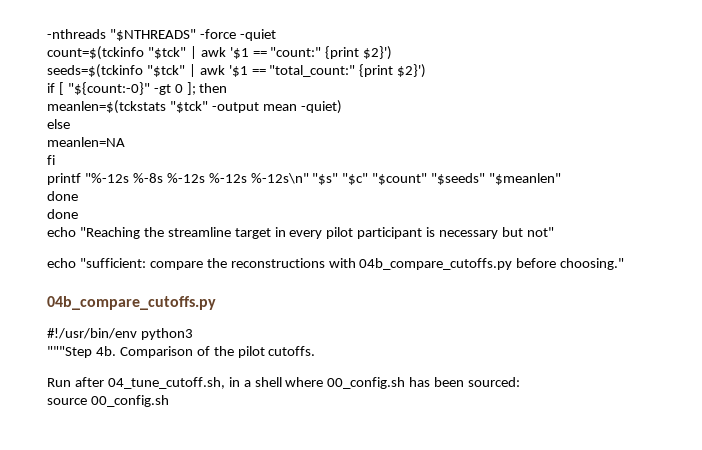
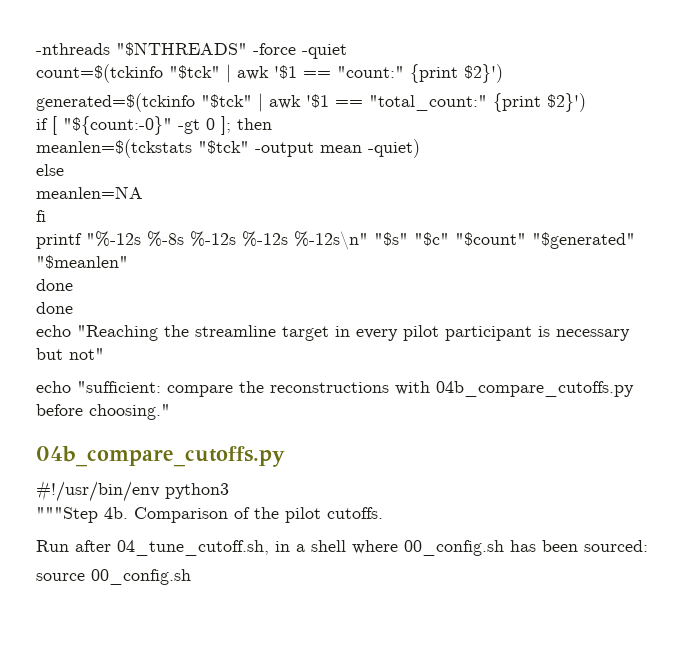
- seeds=$(tckinfo "$tck" | awk '$1 == "total_count:" {print $2}')
+ generated=$(tckinfo "$tck" | awk '$1 == "total_count:" {print $2}')
- printf "%-12s %-8s %-12s %-12s %-12s\n" "$s" "$c" "$count" "$seeds" "$meanlen"
+ printf "%-12s %-8s %-12s %-12s %-12s\n" "$s" "$c" "$count" "$generated" "$meanlen"

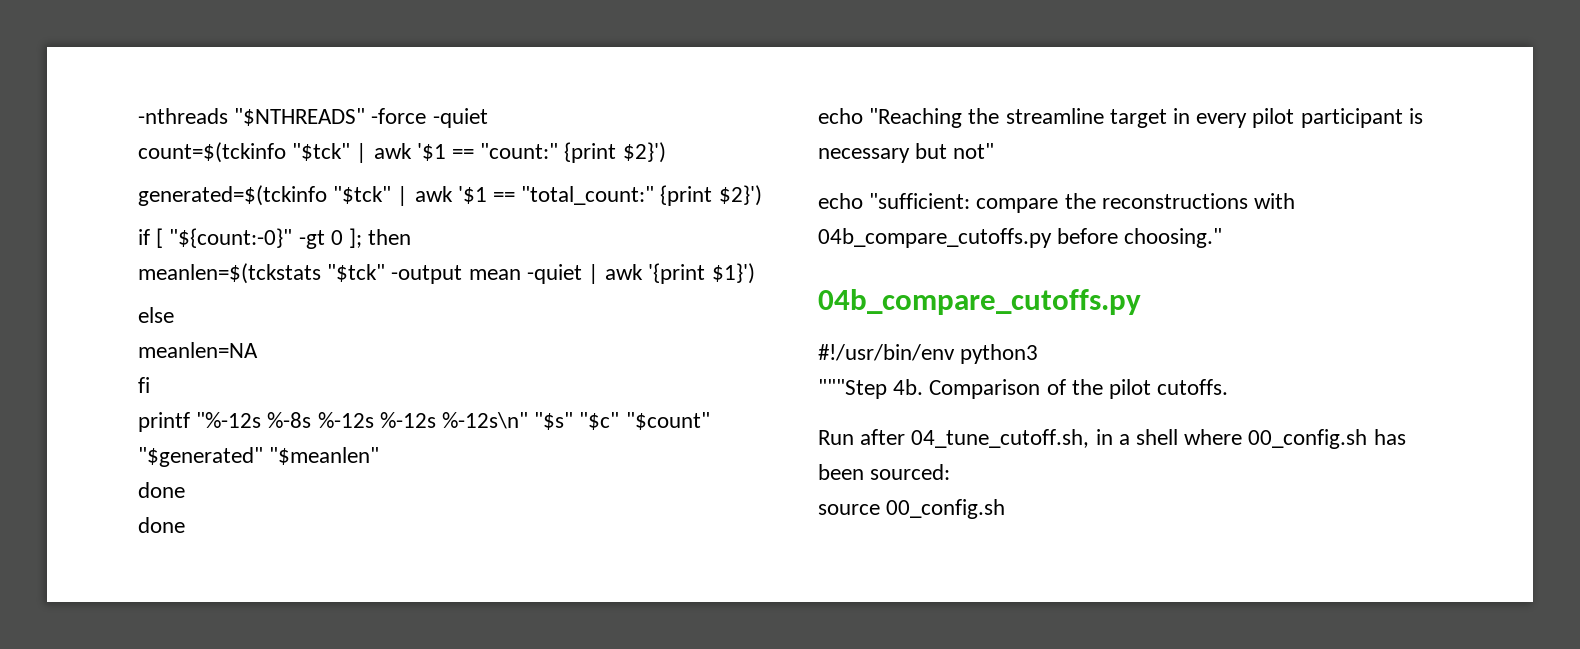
- meanlen=$(tckstats "$tck" -output mean -quiet)
+ meanlen=$(tckstats "$tck" -output mean -quiet | awk '{print $1}')

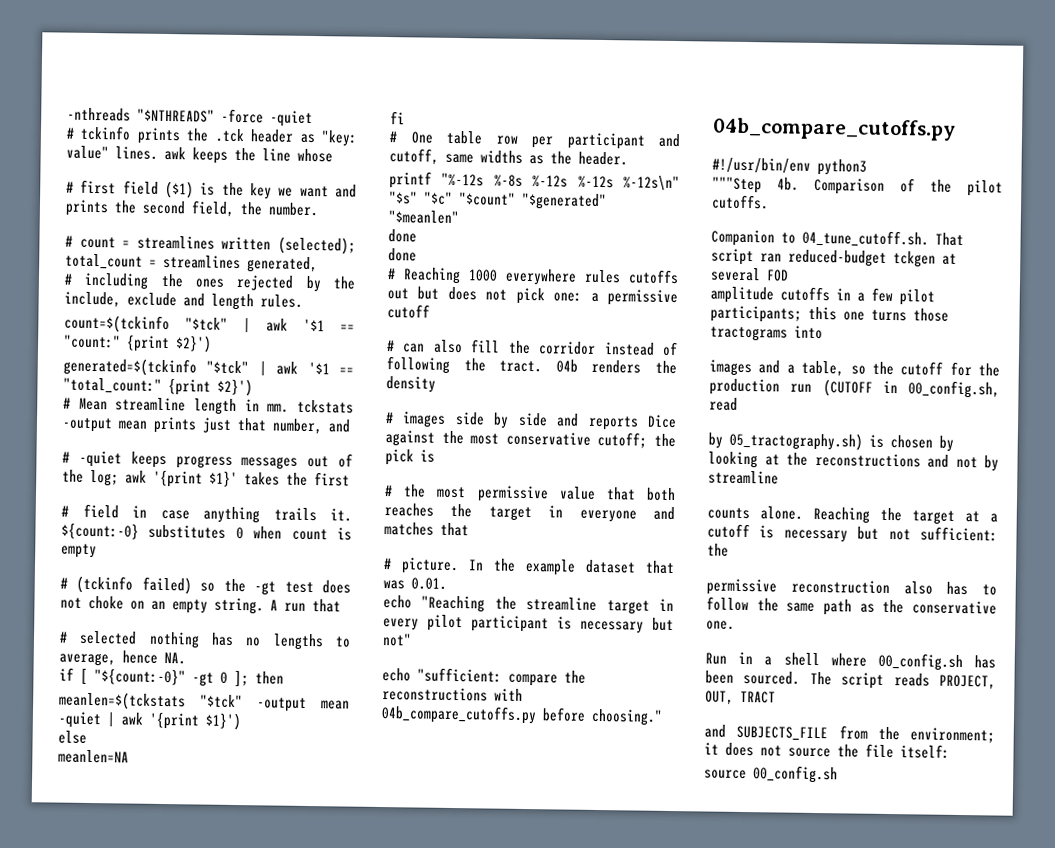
+ # tckinfo prints the .tck header as "key: value" lines. awk keeps the line whose
+ # first field ($1) is the key we want and prints the second field, the number.
+ # count = streamlines written (selected); total_count = streamlines generated,
+ # including the ones rejected by the include, exclude and length rules.
+ # Mean streamline length in mm. tckstats -output mean prints just that number, and
+ # -quiet keeps progress messages out of the log; awk '{print $1}' takes the first
+ # field in case anything trails it. ${count:-0} substitutes 0 when count is empty
+ # (tckinfo failed) so the -gt test does not choke on an empty string. A run that
+ # selected nothing has no lengths to average, hence NA.
+ # One table row per participant and cutoff, same widths as the header.
+ # Reaching 1000 everywhere rules cutoffs out but does not pick one: a permissive cutoff
+ # can also fill the corridor instead of following the tract. 04b renders the density
+ # images side by side and reports Dice against the most conservative cutoff; the pick is
+ # the most permissive value that both reaches the target in everyone and matches that
+ # picture. In the example dataset that was 0.01.
+ Companion to 04_tune_cutoff.sh. That script ran reduced-budget tckgen at several FOD
+ amplitude cutoffs in a few pilot participants; this one turns those tractograms into
+ images and a table, so the cutoff for the production run (CUTOFF in 00_config.sh, read
+ by 05_tractography.sh) is chosen by looking at the reconstructions and not by streamline
+ counts alone. Reaching the target at a cutoff is necessary but not sufficient: the
+ permissive reconstruction also has to follow the same path as the conservative one.
- Run after 04_tune_cutoff.sh, in a shell where 00_config.sh has been sourced:
+ Run in a shell where 00_config.sh has been sourced. The script reads PROJECT, OUT, TRACT
+ and SUBJECTS_FILE from the environment; it does not source the file itself:

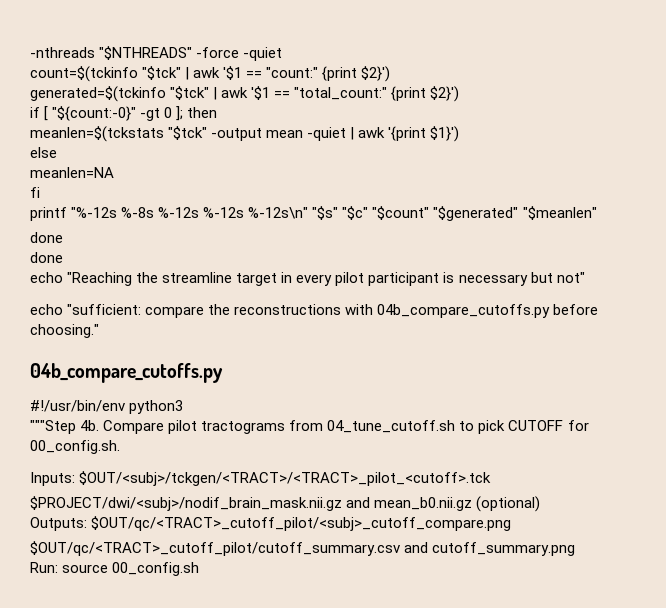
- # tckinfo prints the .tck header as "key: value" lines. awk keeps the line whose
- # first field ($1) is the key we want and prints the second field, the number.
- # count = streamlines written (selected); total_count = streamlines generated,
- # including the ones rejected by the include, exclude and length rules.
- # Mean streamline length in mm. tckstats -output mean prints just that number, and
- # -quiet keeps progress messages out of the log; awk '{print $1}' takes the first
- # field in case anything trails it. ${count:-0} substitutes 0 when count is empty
- # (tckinfo failed) so the -gt test does not choke on an empty string. A run that
- # selected nothing has no lengths to average, hence NA.
- # One table row per participant and cutoff, same widths as the header.
- # Reaching 1000 everywhere rules cutoffs out but does not pick one: a permissive cutoff
- # can also fill the corridor instead of following the tract. 04b renders the density
- # images side by side and reports Dice against the most conservative cutoff; the pick is
- # the most permissive value that both reaches the target in everyone and matches that
- # picture. In the example dataset that was 0.01.
- Comparison of the pilot cutoffs.
- Companion to 04_tune_cutoff.sh. That script ran reduced-budget tckgen at several FOD
- amplitude cutoffs in a few pilot participants; this one turns those tractograms into
- images and a table, so the cutoff for the production run (CUTOFF in 00_config.sh, read
- by 05_tractography.sh) is chosen by looking at the reconstructions and not by streamline
- counts alone. Reaching the target at a cutoff is necessary but not sufficient: the
- permissive reconstruction also has to follow the same path as the conservative one.
- Run in a shell where 00_config.sh has been sourced. The script reads PROJECT, OUT, TRACT
- and SUBJECTS_FILE from the environment; it does not source the file itself:
- source 00_config.sh
+ Compare pilot tractograms from 04_tune_cutoff.sh to pick CUTOFF for 00_config.sh.
+ Inputs: $OUT/<subj>/tckgen/<TRACT>/<TRACT>_pilot_<cutoff>.tck
+ $PROJECT/dwi/<subj>/nodif_brain_mask.nii.gz and mean_b0.nii.gz (optional)
+ Outputs: $OUT/qc/<TRACT>_cutoff_pilot/<subj>_cutoff_compare.png
+ $OUT/qc/<TRACT>_cutoff_pilot/cutoff_summary.csv and cutoff_summary.png
+ Run: source 00_config.sh

